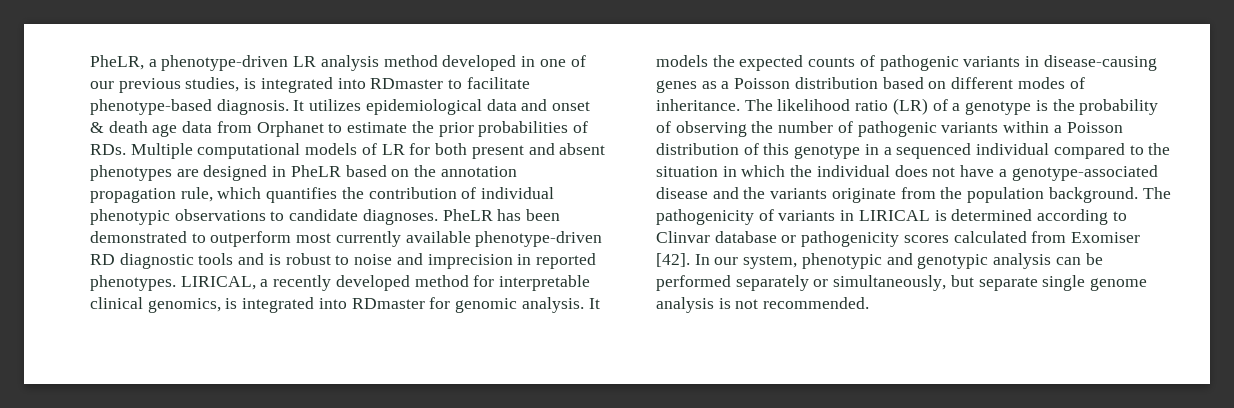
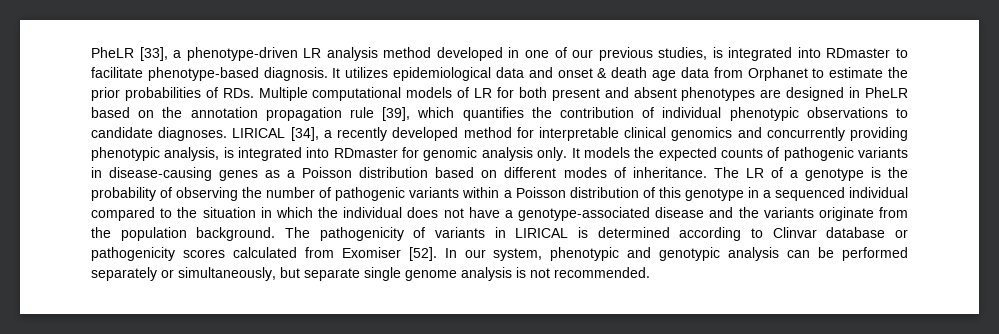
- PheLR, a phenotype-driven LR analysis method developed in one of our previous studies, is integrated into RDmaster to facilitate phenotype-based diagnosis.
+ PheLR [33], a phenotype-driven LR analysis method developed in one of our previous studies, is integrated into RDmaster to facilitate phenotype-based diagnosis.
- It utilizes epidemiological data and onset & death age data from Orphanet to estimate the prior probabilities of RDs. Multiple computational models of LR for both present and absent phenotypes are designed in PheLR based on the annotation propagation rule, which quantifies the contribution of individual phenotypic observations to candidate diagnoses.
+ It utilizes epidemiological data and onset & death age data from Orphanet to estimate the prior probabilities of RDs. Multiple computational models of LR for both present and absent phenotypes are designed in PheLR based on the annotation propagation rule [39], which quantifies the contribution of individual phenotypic observations to candidate diagnoses.
- PheLR has been demonstrated to outperform most currently available phenotype-driven RD diagnostic tools and is robust to noise and imprecision in reported phenotypes. LIRICAL, a recently developed method for interpretable clinical genomics, is integrated into RDmaster for genomic analysis.
+ LIRICAL [34], a recently developed method for interpretable clinical genomics and concurrently providing phenotypic analysis, is integrated into RDmaster for genomic analysis only.
- The likelihood ratio (LR) of a genotype is the probability of observing the number of pathogenic variants within a Poisson distribution of this genotype in a sequenced individual compared to the situation in which the individual does not have a genotype-associated disease and the variants originate from the population background.
+ The LR of a genotype is the probability of observing the number of pathogenic variants within a Poisson distribution of this genotype in a sequenced individual compared to the situation in which the individual does not have a genotype-associated disease and the variants originate from the population background.
- The pathogenicity of variants in LIRICAL is determined according to Clinvar database or pathogenicity scores calculated from Exomiser [42].
+ The pathogenicity of variants in LIRICAL is determined according to Clinvar database or pathogenicity scores calculated from Exomiser [52].

